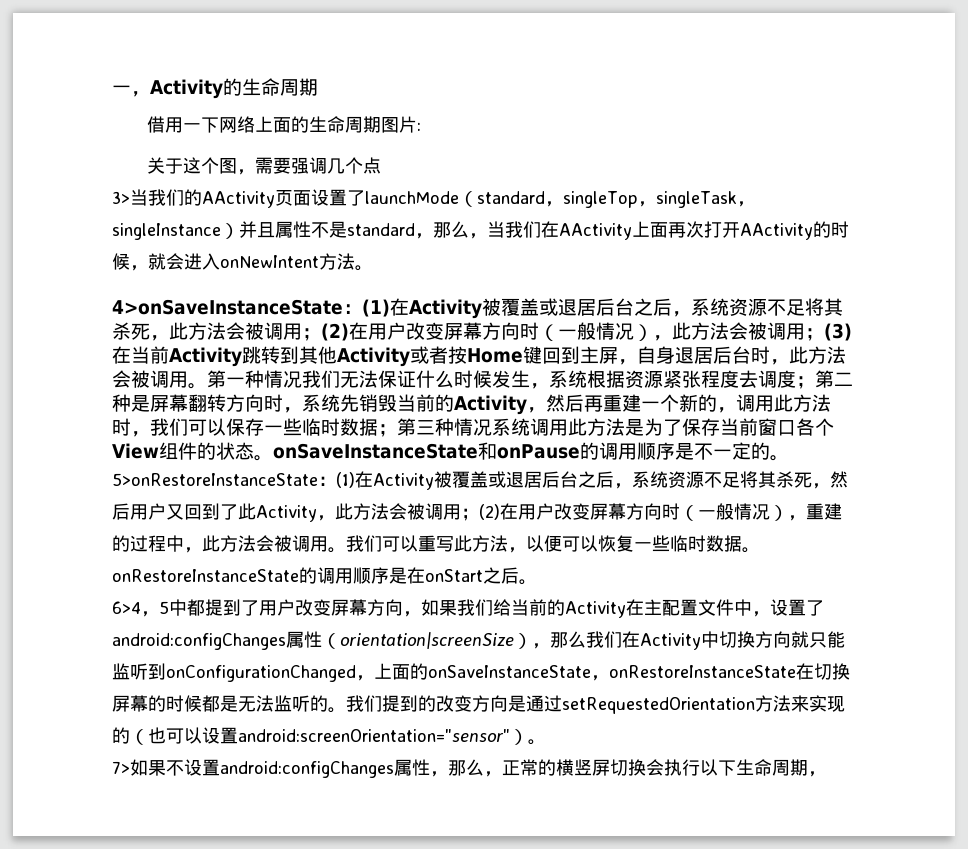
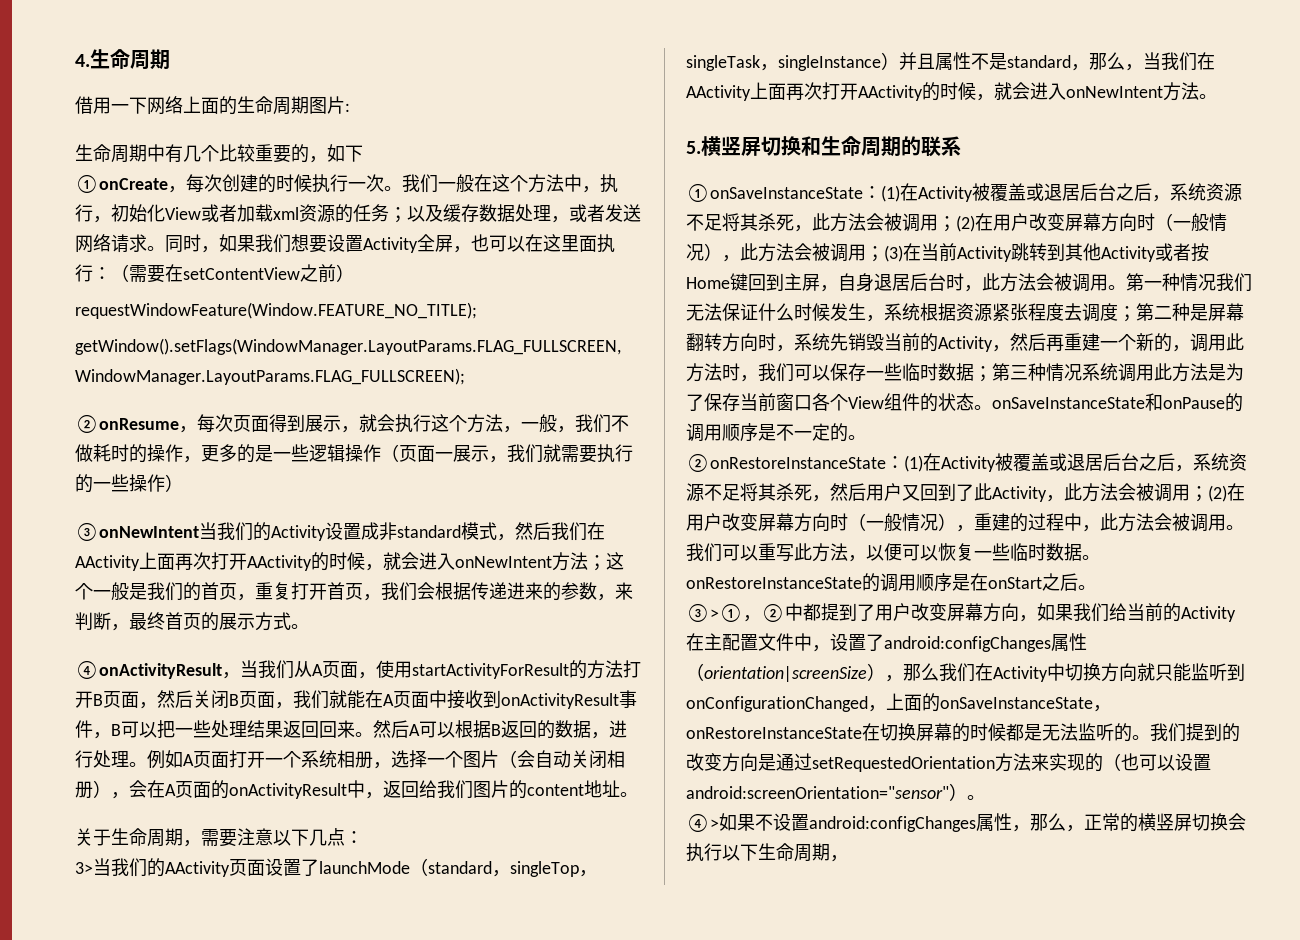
- 一，Activity的生命周期
+ 4.生命周期
- 关于这个图，需要强调几个点
+ 生命周期中有几个比较重要的，如下
+ ①onCreate，每次创建的时候执行一次。我们一般在这个方法中，执行，初始化View或者加载xml资源的任务；以及缓存数据处理，或者发送网络请求。同时，如果我们想要设置Activity全屏，也可以在这里面执行：（需要在setContentView之前）
+ requestWindowFeature(Window.FEATURE_NO_TITLE);
+ getWindow().setFlags(WindowManager.LayoutParams.FLAG_FULLSCREEN, WindowManager.LayoutParams.FLAG_FULLSCREEN);
+ ②onResume，每次页面得到展示，就会执行这个方法，一般，我们不做耗时的操作，更多的是一些逻辑操作（页面一展示，我们就需要执行的一些操作）
+ ③onNewIntent当我们的Activity设置成非standard模式，然后我们在AActivity上面再次打开AActivity的时候，就会进入onNewIntent方法；这个一般是我们的首页，重复打开首页，我们会根据传递进来的参数，来判断，最终首页的展示方式。
+ ④onActivityResult，当我们从A页面，使用startActivityForResult的方法打开B页面，然后关闭B页面，我们就能在A页面中接收到onActivityResult事件，B可以把一些处理结果返回回来。然后A可以根据B返回的数据，进行处理。例如A页面打开一个系统相册，选择一个图片（会自动关闭相册），会在A页面的onActivityResult中，返回给我们图片的content地址。
+ 关于生命周期，需要注意以下几点：
- 4>onSaveInstanceState：(1)在Activity被覆盖或退居后台之后，系统资源不足将其杀死，此方法会被调用；(2)在用户改变屏幕方向时（一般情况），此方法会被调用；(3)在当前Activity跳转到其他Activity或者按Home键回到主屏，自身退居后台时，此方法会被调用。
+ 5.横竖屏切换和生命周期的联系
+ ①onSaveInstanceState：(1)在Activity被覆盖或退居后台之后，系统资源不足将其杀死，此方法会被调用；(2)在用户改变屏幕方向时（一般情况），此方法会被调用；(3)在当前Activity跳转到其他Activity或者按Home键回到主屏，自身退居后台时，此方法会被调用。
- 5>onRestoreInstanceState：(1)在Activity被覆盖或退居后台之后，系统资源不足将其杀死，然后用户又回到了此Activity，此方法会被调用；(2)在用户改变屏幕方向时（一般情况），重建的过程中，此方法会被调用。
+ ②onRestoreInstanceState：(1)在Activity被覆盖或退居后台之后，系统资源不足将其杀死，然后用户又回到了此Activity，此方法会被调用；(2)在用户改变屏幕方向时（一般情况），重建的过程中，此方法会被调用。
- 6>4，5中都提到了用户改变屏幕方向，如果我们给当前的Activity在主配置文件中，设置了android:configChanges属性（orientation|screenSize），那么我们在Activity中切换方向就只能监听到onConfigurationChanged，上面的onSaveInstanceState，onRestoreInstanceState在切换屏幕的时候都是无法监听的。
+ ③>①，②中都提到了用户改变屏幕方向，如果我们给当前的Activity在主配置文件中，设置了android:configChanges属性（orientation|screenSize），那么我们在Activity中切换方向就只能监听到onConfigurationChanged，上面的onSaveInstanceState，onRestoreInstanceState在切换屏幕的时候都是无法监听的。
- 7>如果不设置android:configChanges属性，那么，正常的横竖屏切换会执行以下生命周期，
+ ④>如果不设置android:configChanges属性，那么，正常的横竖屏切换会执行以下生命周期，

